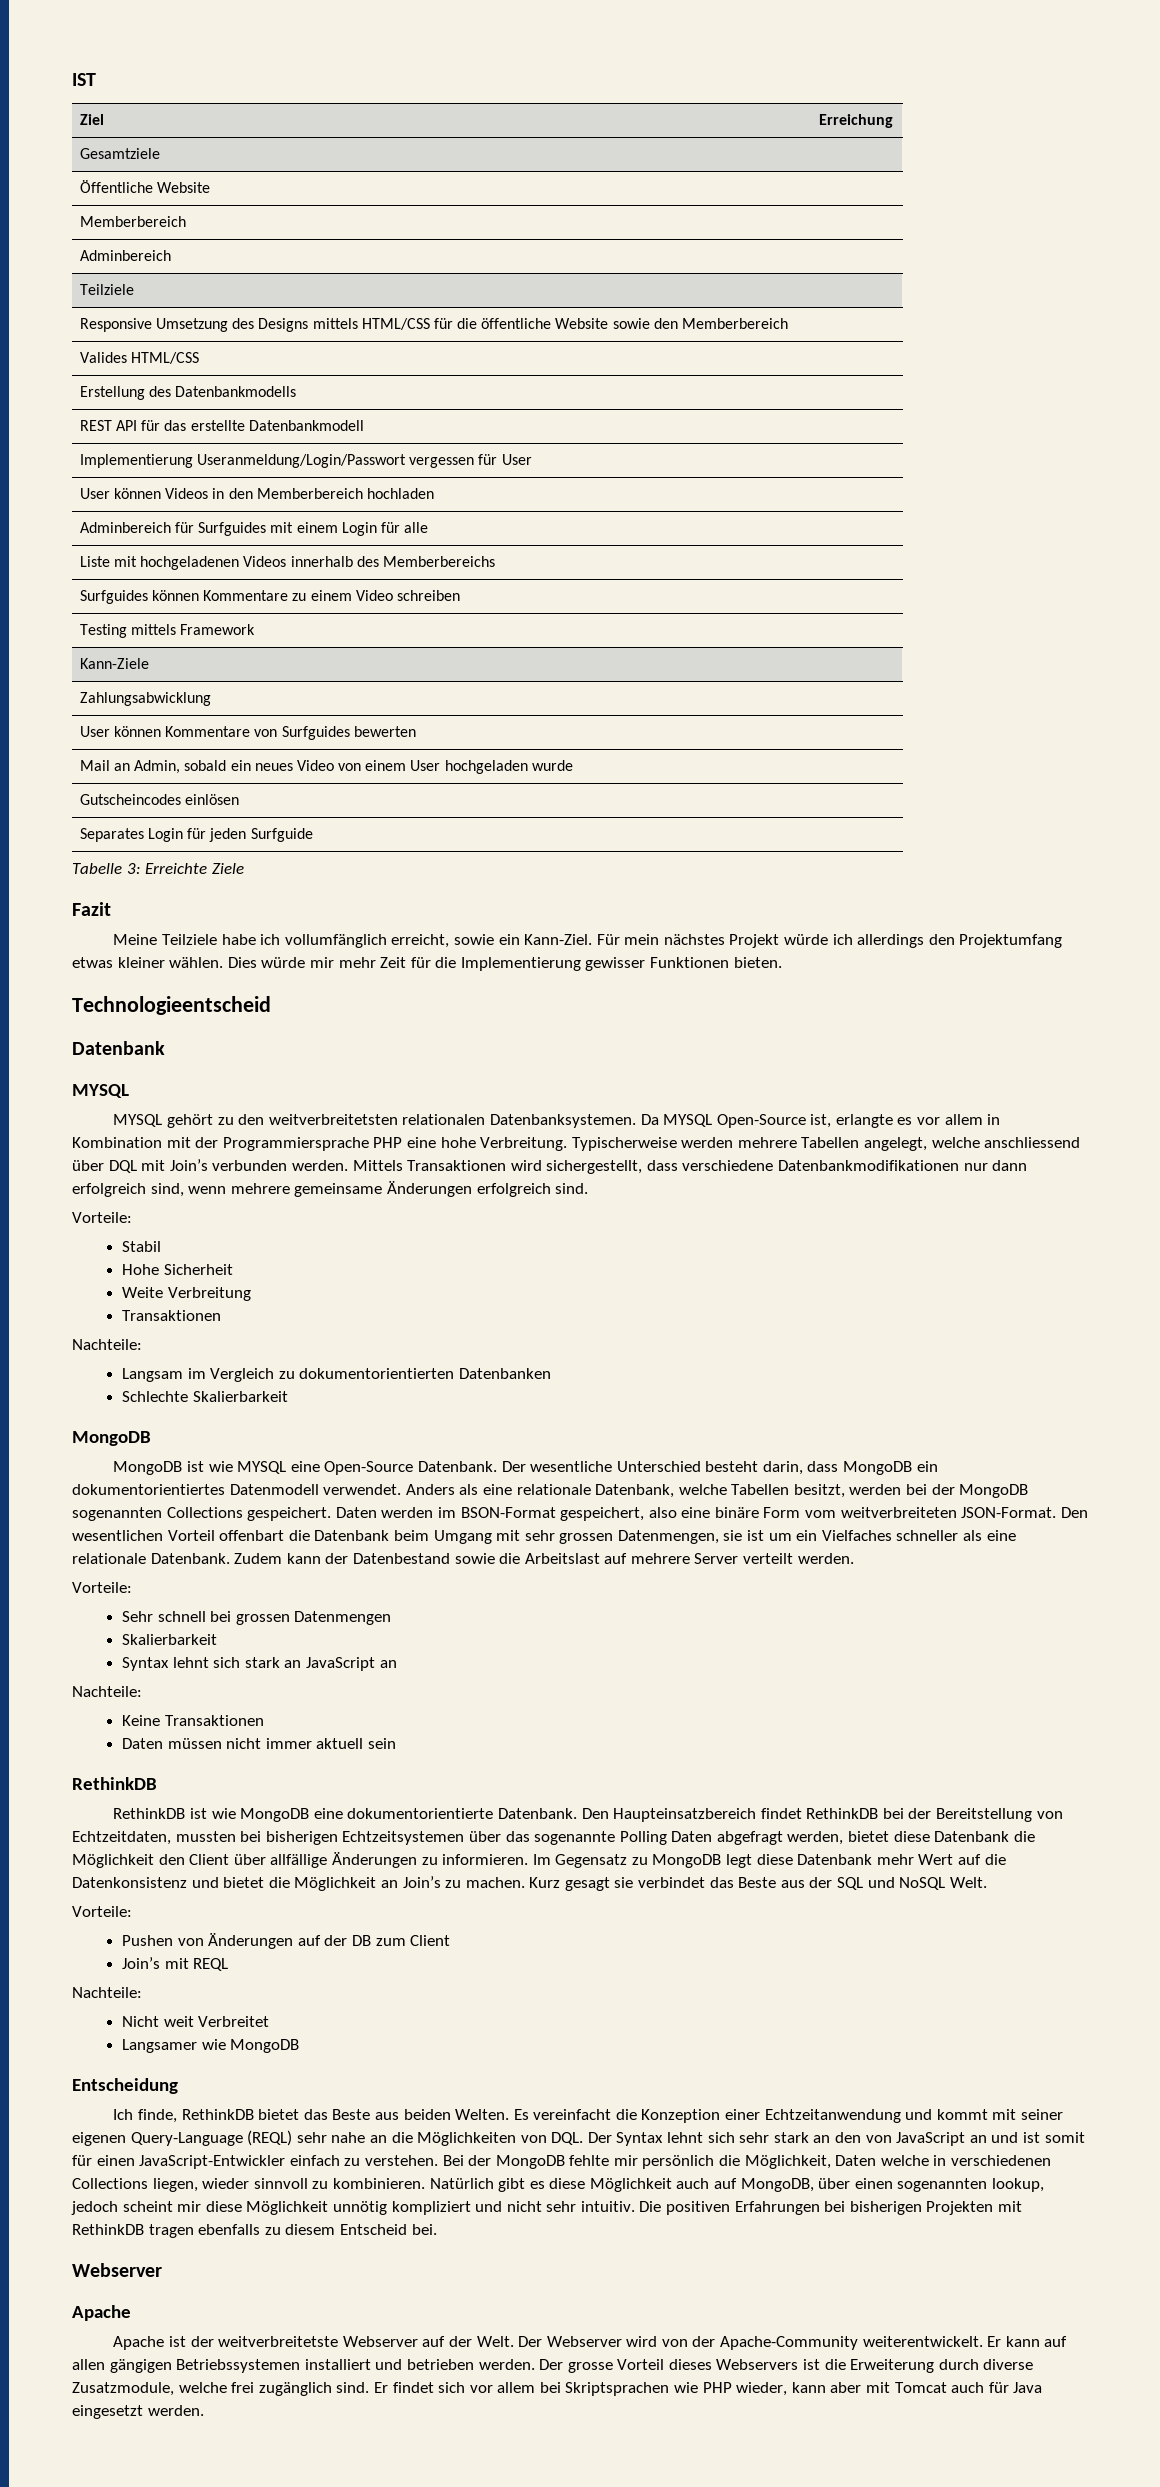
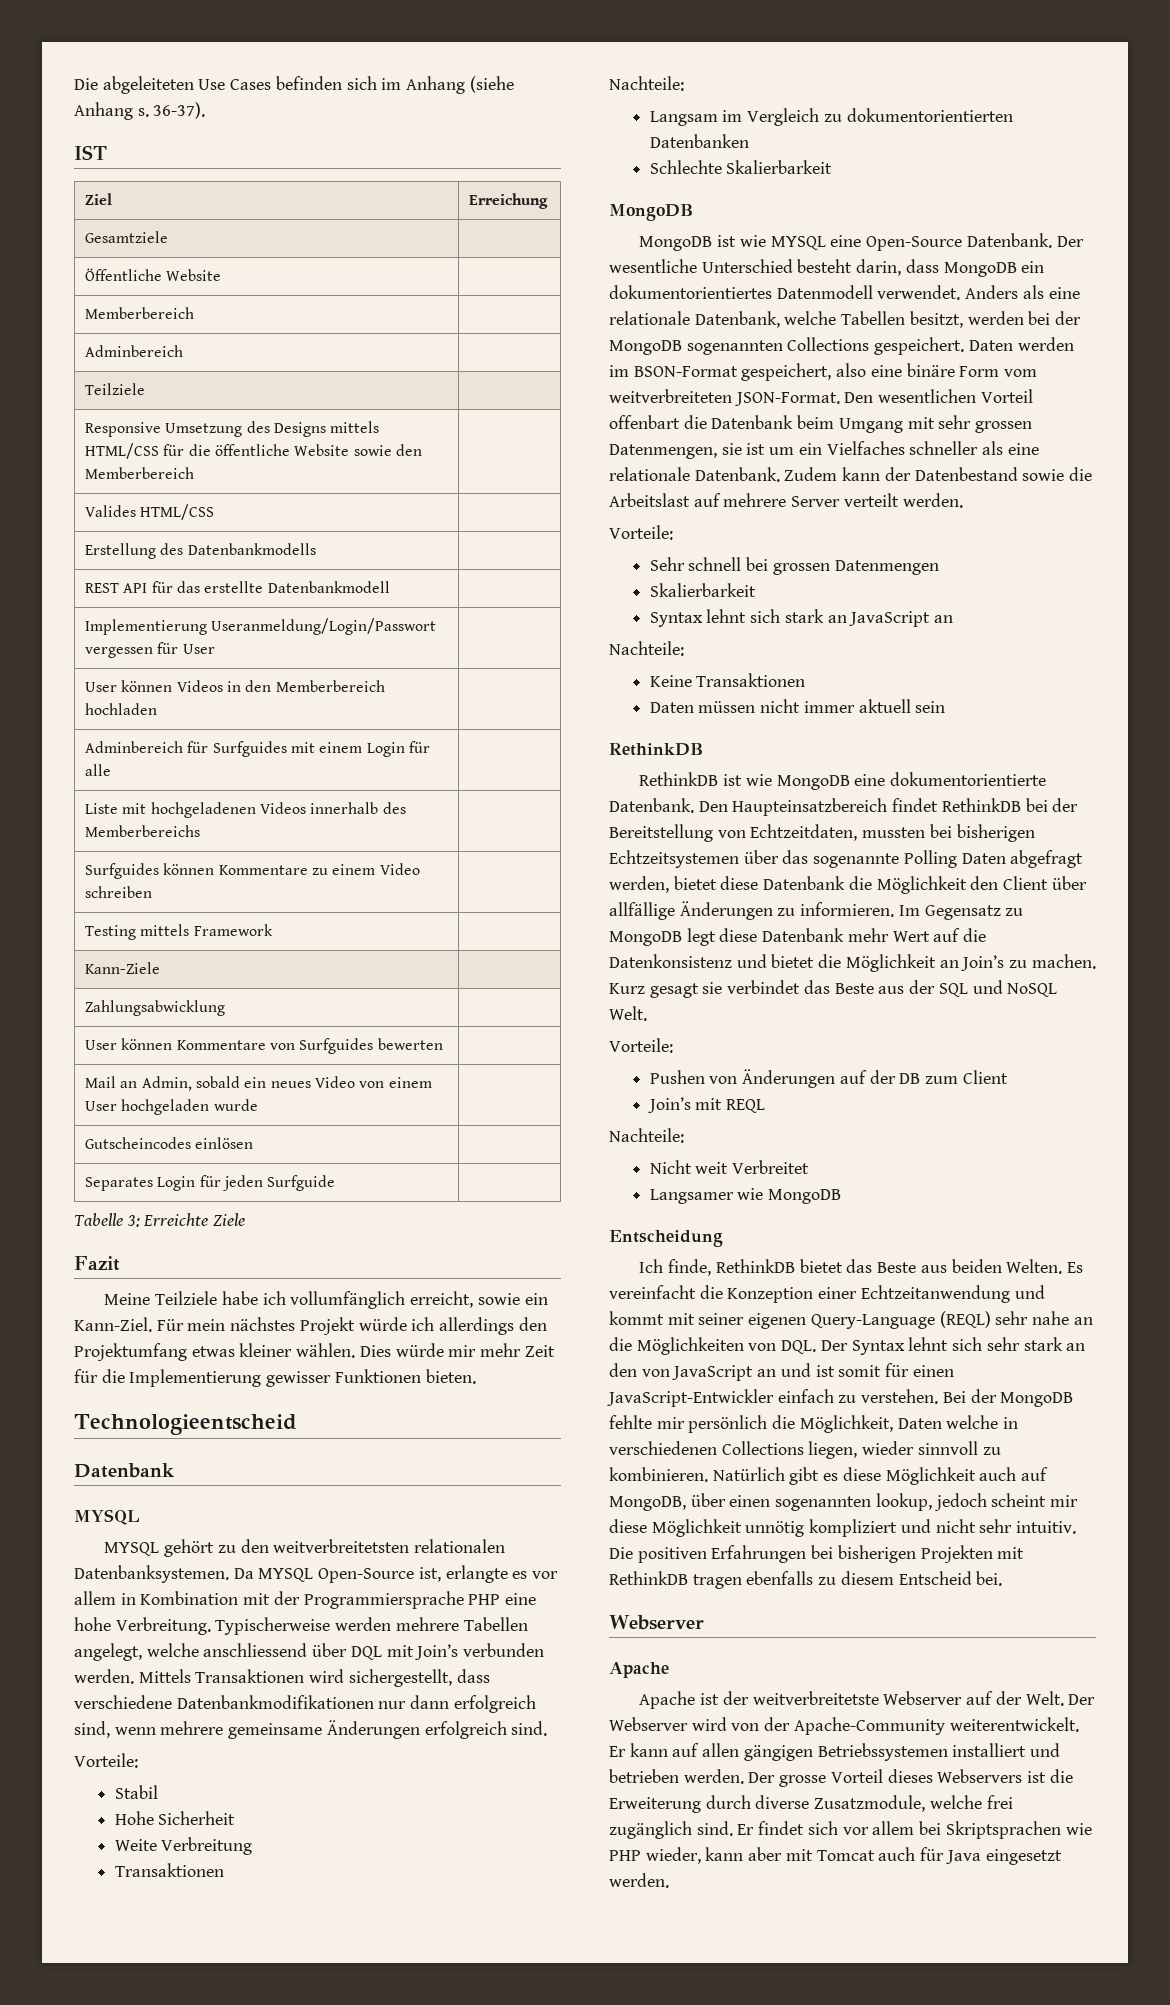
+ Die abgeleiteten Use Cases befinden sich im Anhang (siehe Anhang s. 36-37).

